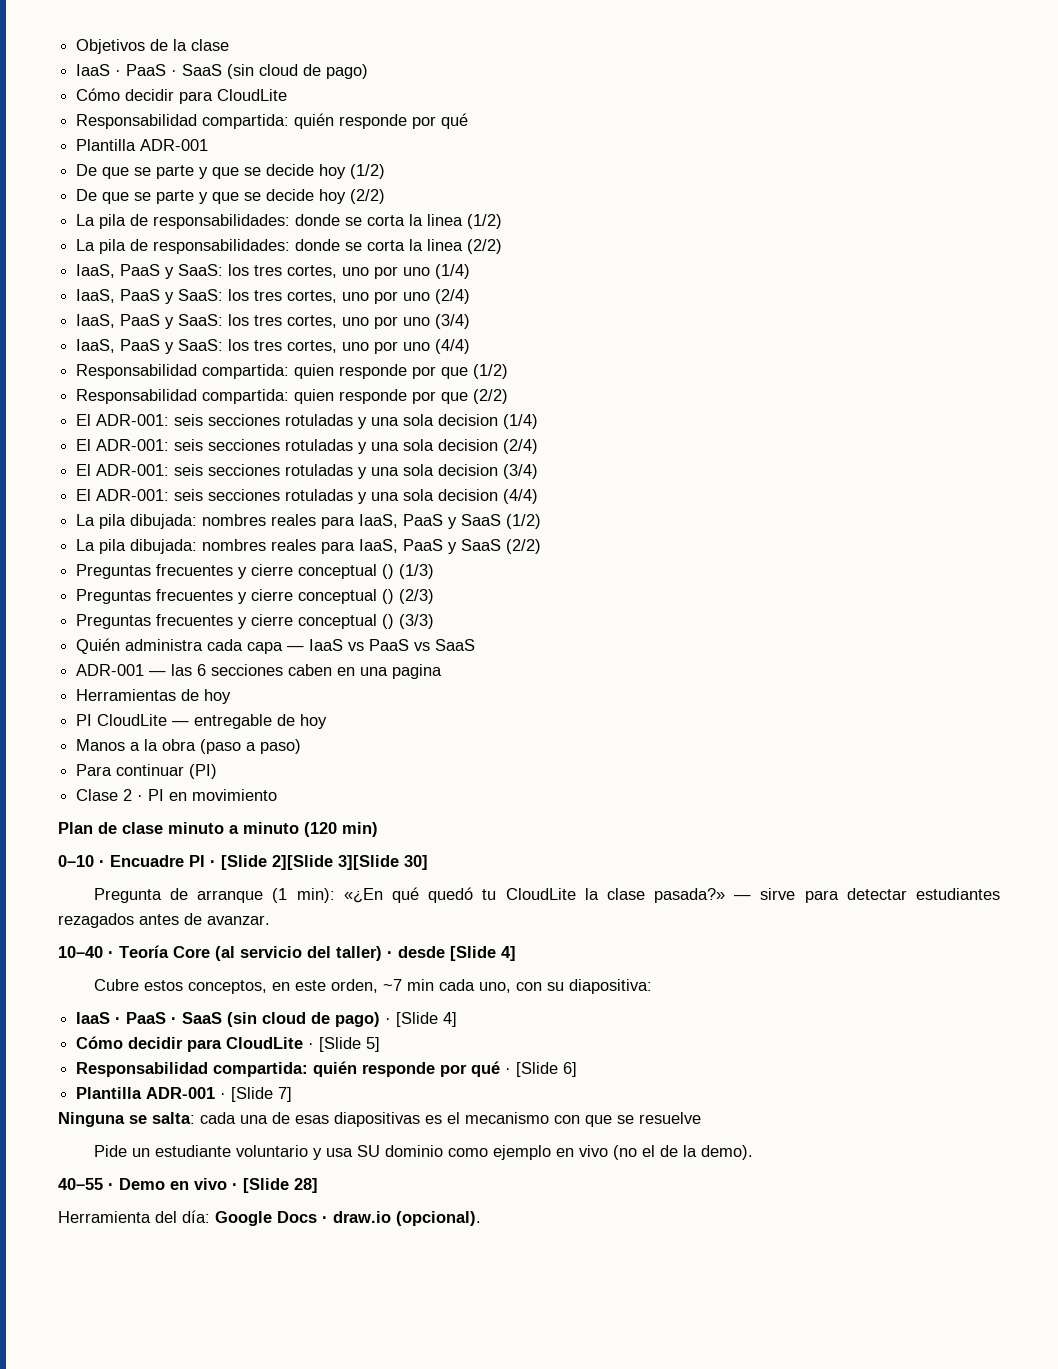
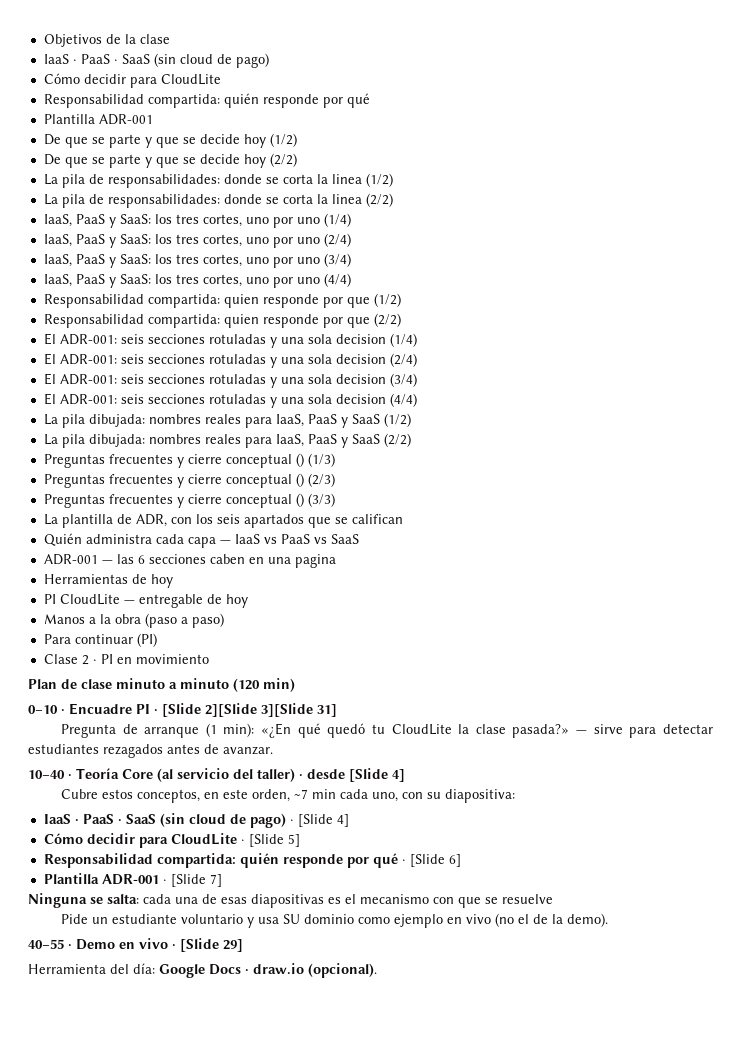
+ La plantilla de ADR, con los seis apartados que se califican
- 0–10 · Encuadre PI · [Slide 2][Slide 3][Slide 30]
+ 0–10 · Encuadre PI · [Slide 2][Slide 3][Slide 31]
- 40–55 · Demo en vivo · [Slide 28]
+ 40–55 · Demo en vivo · [Slide 29]

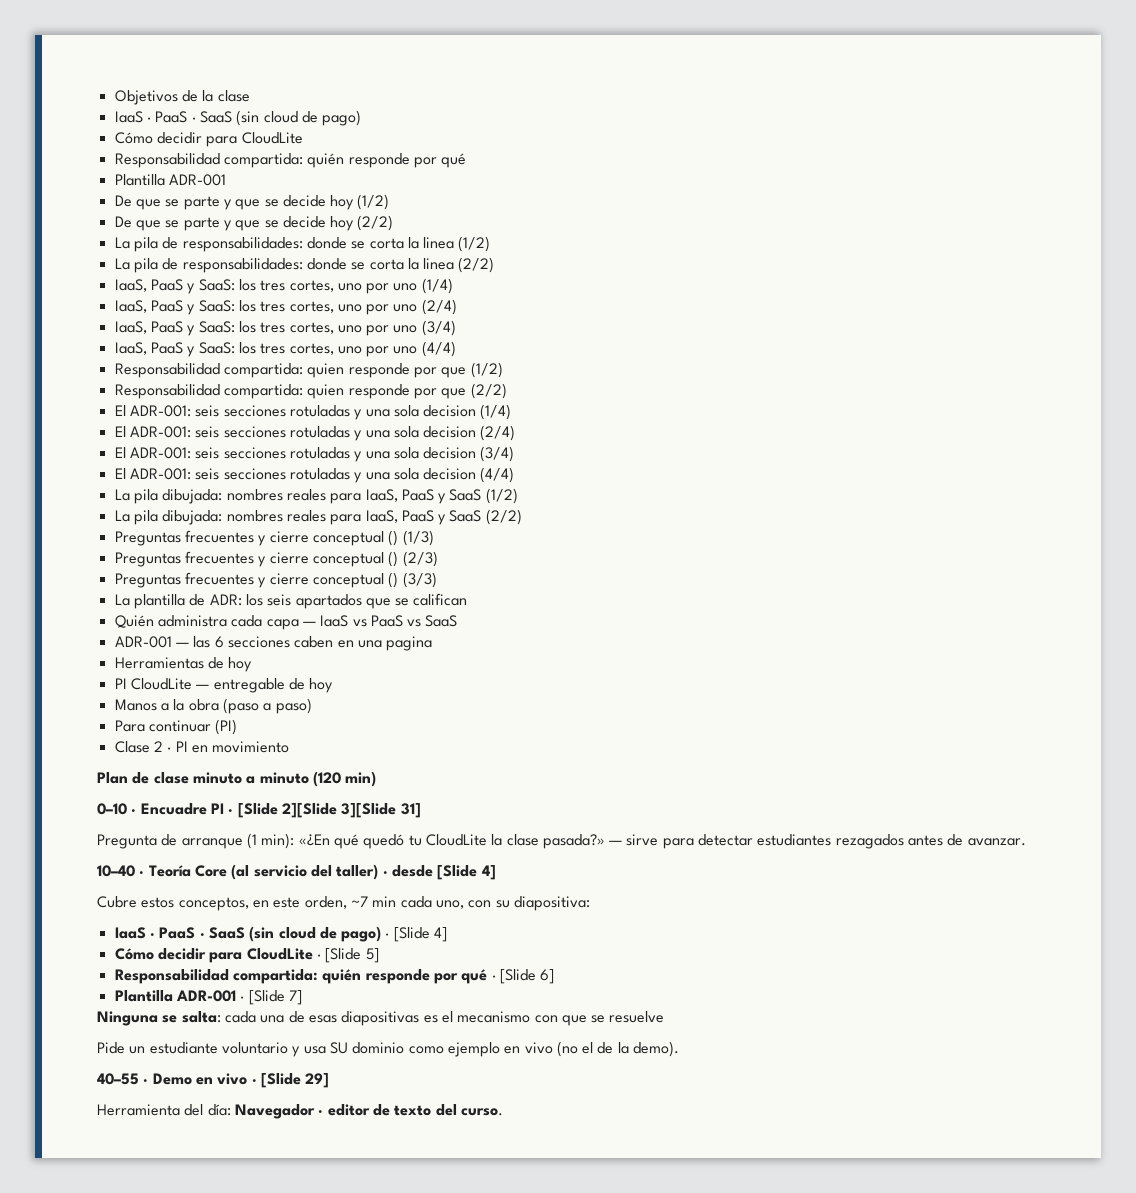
- La plantilla de ADR, con los seis apartados que se califican
+ La plantilla de ADR: los seis apartados que se califican
- Herramienta del día: Google Docs · draw.io (opcional).
+ Herramienta del día: Navegador · editor de texto del curso.

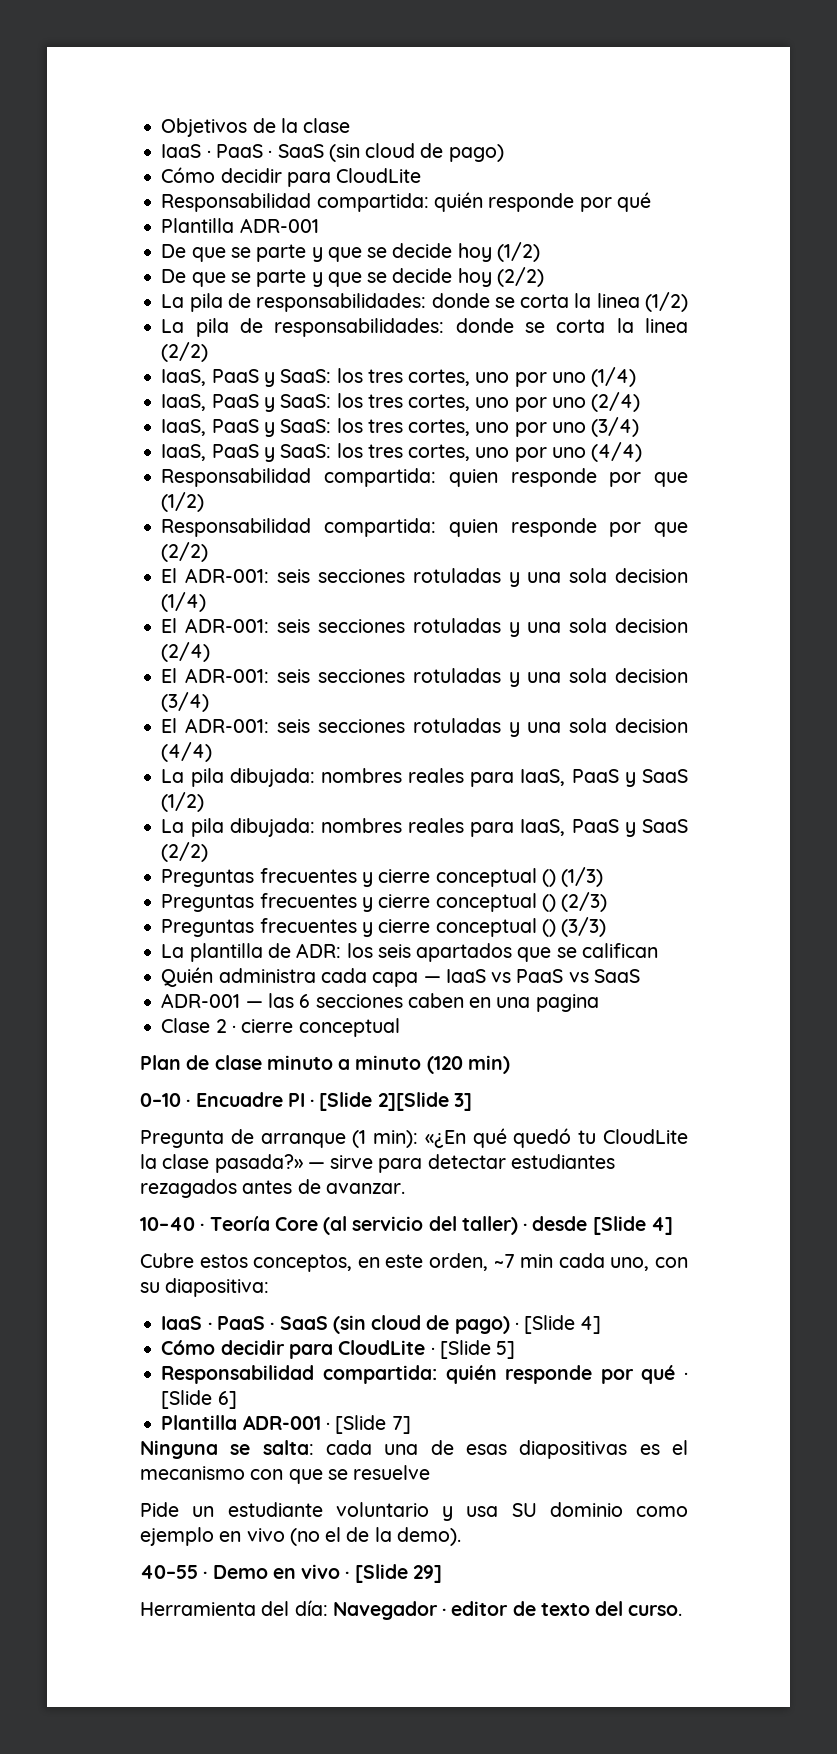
- Herramientas de hoy
- PI CloudLite — entregable de hoy
- Manos a la obra (paso a paso)
- Para continuar (PI)
- Clase 2 · PI en movimiento
+ Clase 2 · cierre conceptual
- 0–10 · Encuadre PI · [Slide 2][Slide 3][Slide 31]
+ 0–10 · Encuadre PI · [Slide 2][Slide 3]

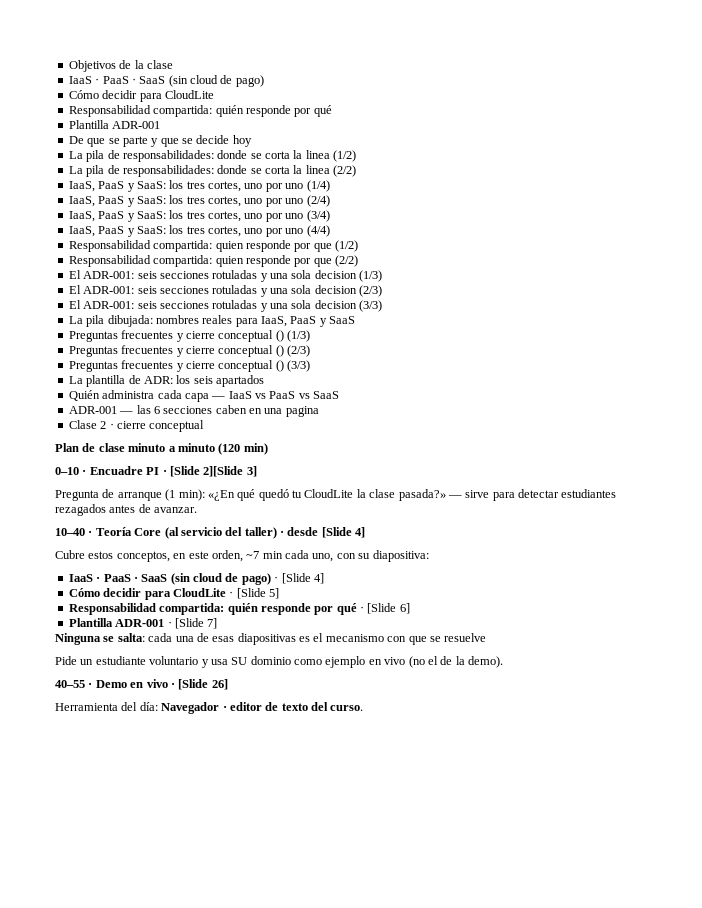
- De que se parte y que se decide hoy (1/2)
- De que se parte y que se decide hoy (2/2)
+ De que se parte y que se decide hoy
- El ADR-001: seis secciones rotuladas y una sola decision (1/4)
- El ADR-001: seis secciones rotuladas y una sola decision (2/4)
- El ADR-001: seis secciones rotuladas y una sola decision (3/4)
- El ADR-001: seis secciones rotuladas y una sola decision (4/4)
+ El ADR-001: seis secciones rotuladas y una sola decision (1/3)
+ El ADR-001: seis secciones rotuladas y una sola decision (2/3)
+ El ADR-001: seis secciones rotuladas y una sola decision (3/3)
- La pila dibujada: nombres reales para IaaS, PaaS y SaaS (1/2)
- La pila dibujada: nombres reales para IaaS, PaaS y SaaS (2/2)
+ La pila dibujada: nombres reales para IaaS, PaaS y SaaS
- La plantilla de ADR: los seis apartados que se califican
+ La plantilla de ADR: los seis apartados
- 40–55 · Demo en vivo · [Slide 29]
+ 40–55 · Demo en vivo · [Slide 26]

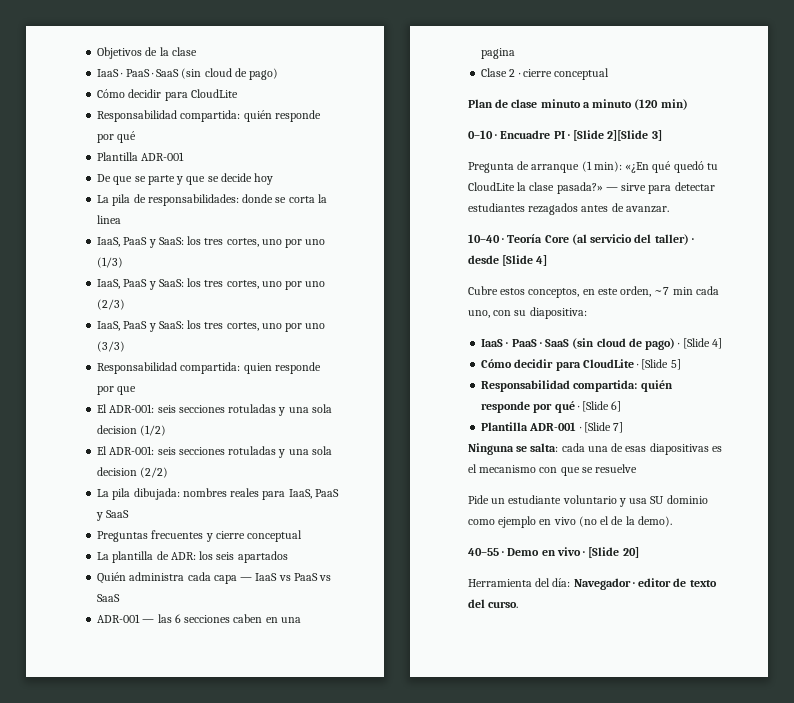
- La pila de responsabilidades: donde se corta la linea (1/2)
- La pila de responsabilidades: donde se corta la linea (2/2)
+ La pila de responsabilidades: donde se corta la linea
- IaaS, PaaS y SaaS: los tres cortes, uno por uno (1/4)
+ IaaS, PaaS y SaaS: los tres cortes, uno por uno (1/3)
- IaaS, PaaS y SaaS: los tres cortes, uno por uno (2/4)
+ IaaS, PaaS y SaaS: los tres cortes, uno por uno (2/3)
- IaaS, PaaS y SaaS: los tres cortes, uno por uno (3/4)
- IaaS, PaaS y SaaS: los tres cortes, uno por uno (4/4)
- Responsabilidad compartida: quien responde por que (1/2)
- Responsabilidad compartida: quien responde por que (2/2)
- El ADR-001: seis secciones rotuladas y una sola decision (1/3)
- El ADR-001: seis secciones rotuladas y una sola decision (2/3)
- El ADR-001: seis secciones rotuladas y una sola decision (3/3)
+ IaaS, PaaS y SaaS: los tres cortes, uno por uno (3/3)
+ Responsabilidad compartida: quien responde por que
+ El ADR-001: seis secciones rotuladas y una sola decision (1/2)
+ El ADR-001: seis secciones rotuladas y una sola decision (2/2)
- Preguntas frecuentes y cierre conceptual () (1/3)
- Preguntas frecuentes y cierre conceptual () (2/3)
- Preguntas frecuentes y cierre conceptual () (3/3)
+ Preguntas frecuentes y cierre conceptual
- 40–55 · Demo en vivo · [Slide 26]
+ 40–55 · Demo en vivo · [Slide 20]

